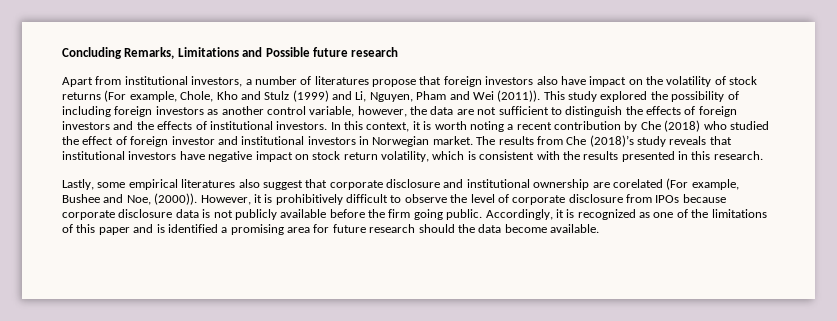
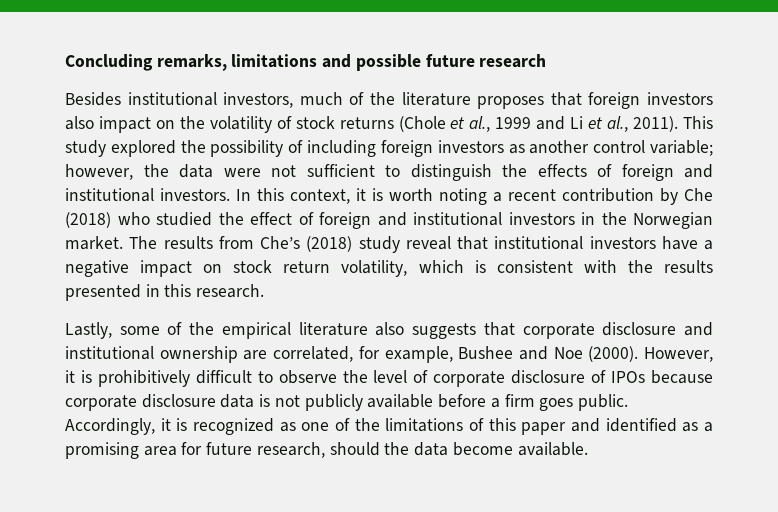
- Concluding Remarks, Limitations and Possible future research
- Apart from institutional investors, a number of literatures propose that foreign investors also have impact on the volatility of stock returns (For example, Chole, Kho and Stulz (1999) and Li, Nguyen, Pham and Wei (2011)).
+ Concluding remarks, limitations and possible future research
+ Besides institutional investors, much of the literature proposes that foreign investors also impact on the volatility of stock returns (Chole et al., 1999 and Li et al., 2011).
- This study explored the possibility of including foreign investors as another control variable, however, the data are not sufficient to distinguish the effects of foreign investors and the effects of institutional investors.
+ This study explored the possibility of including foreign investors as another control variable; however, the data were not sufficient to distinguish the effects of foreign and institutional investors.
- In this context, it is worth noting a recent contribution by Che (2018) who studied the effect of foreign investor and institutional investors in Norwegian market.
+ In this context, it is worth noting a recent contribution by Che (2018) who studied the effect of foreign and institutional investors in the Norwegian market.
- The results from Che (2018)’s study reveals that institutional investors have negative impact on stock return volatility, which is consistent with the results presented in this research.
+ The results from Che’s (2018) study reveal that institutional investors have a negative impact on stock return volatility, which is consistent with the results presented in this research.
- Lastly, some empirical literatures also suggest that corporate disclosure and institutional ownership are corelated (For example, Bushee and Noe, (2000)).
+ Lastly, some of the empirical literature also suggests that corporate disclosure and institutional ownership are correlated, for example, Bushee and Noe (2000).
- However, it is prohibitively difficult to observe the level of corporate disclosure from IPOs because corporate disclosure data is not publicly available before the firm going public.
+ However, it is prohibitively difficult to observe the level of corporate disclosure of IPOs because corporate disclosure data is not publicly available before a firm goes public.
- Accordingly, it is recognized as one of the limitations of this paper and is identified a promising area for future research should the data become available.
+ Accordingly, it is recognized as one of the limitations of this paper and identified as a promising area for future research, should the data become available.

